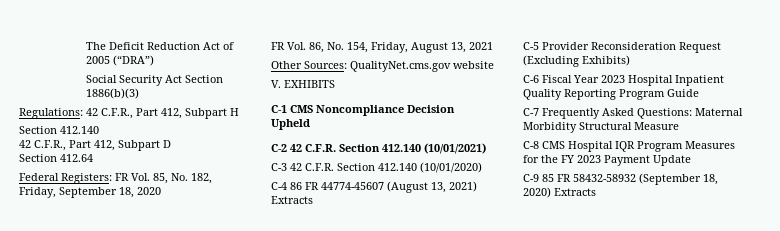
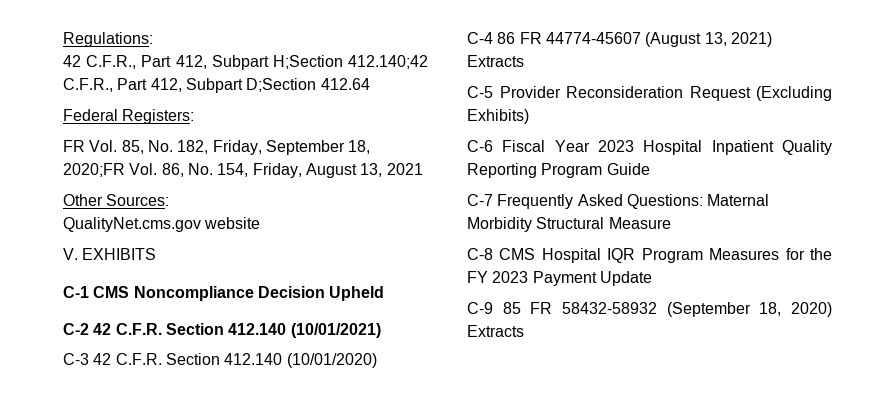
- The Deficit Reduction Act of 2005 (“DRA”)
- Social Security Act Section 1886(b)(3)
- Regulations: 42 C.F.R., Part 412, Subpart H
- Section 412.140
- 42 C.F.R., Part 412, Subpart D
- Section 412.64
+ Regulations:
+ 42 C.F.R., Part 412, Subpart H;Section 412.140;42 C.F.R., Part 412, Subpart D;Section 412.64
- Federal Registers: FR Vol. 85, No. 182, Friday, September 18, 2020
- FR Vol. 86, No. 154, Friday, August 13, 2021
+ Federal Registers:
+ FR Vol. 85, No. 182, Friday, September 18, 2020;FR Vol. 86, No. 154, Friday, August 13, 2021
- Other Sources: QualityNet.cms.gov website
+ Other Sources:
+ QualityNet.cms.gov website

